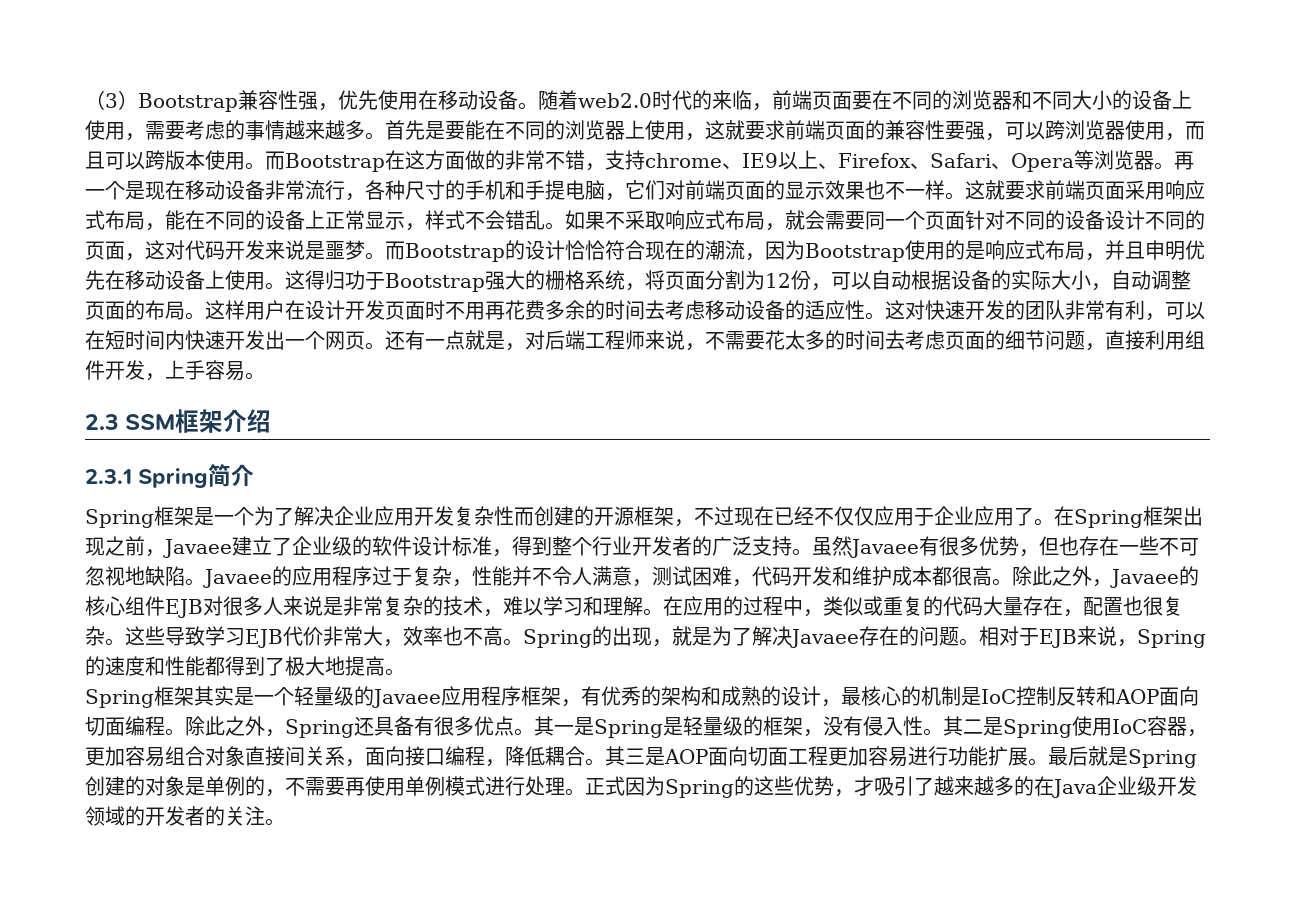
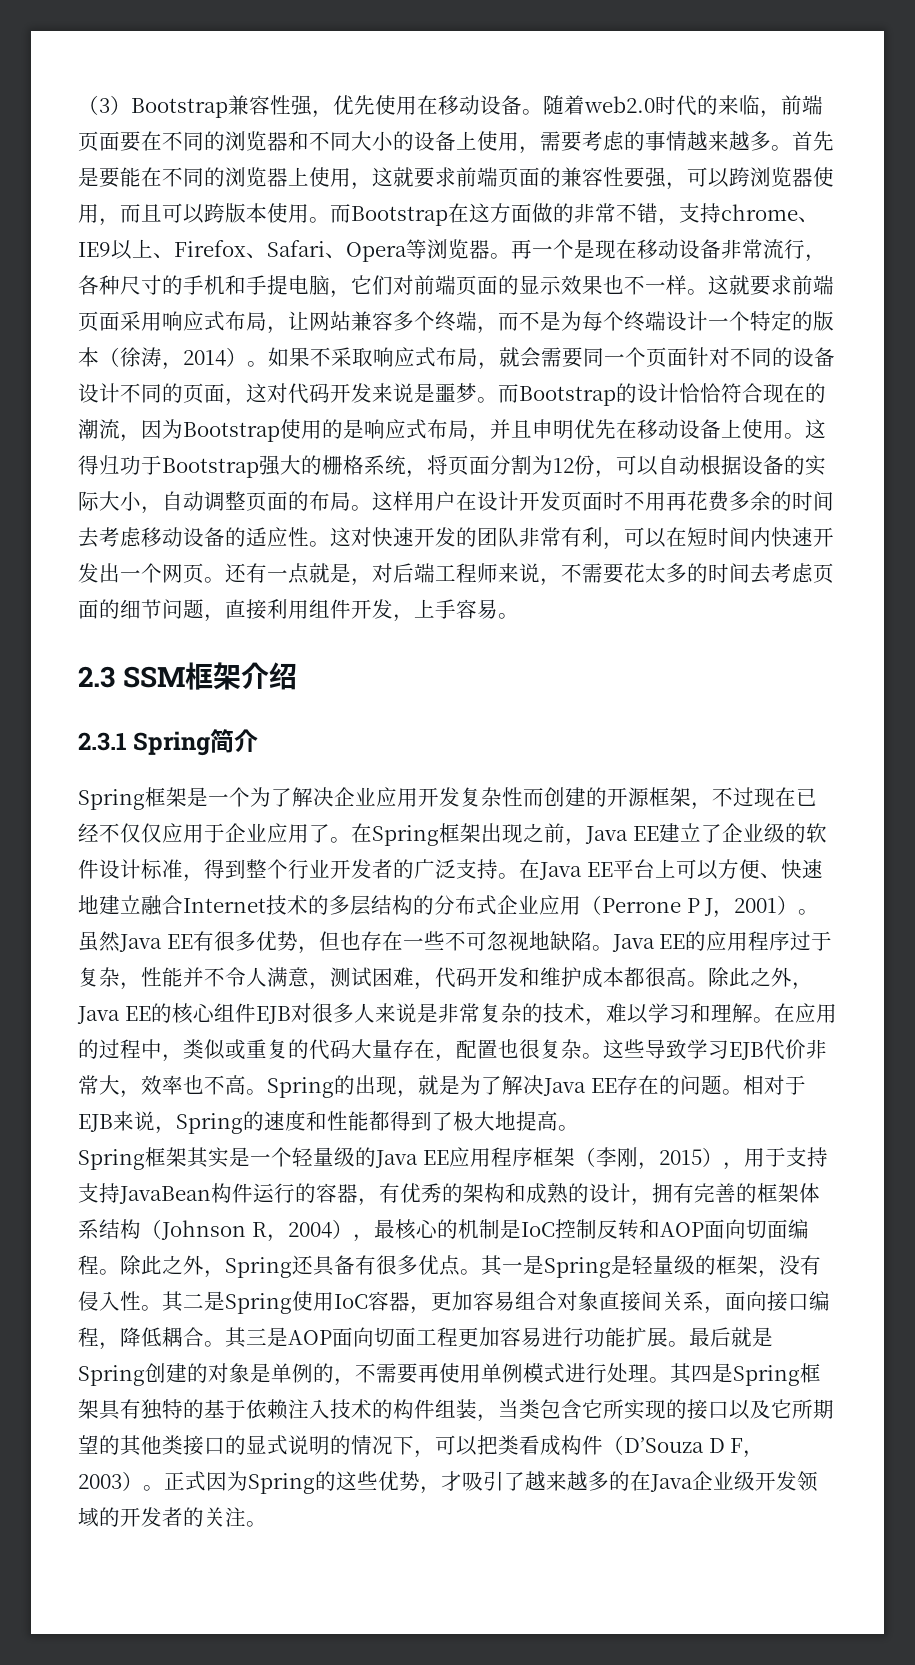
- 这就要求前端页面采用响应式布局，能在不同的设备上正常显示，样式不会错乱。
+ 这就要求前端页面采用响应式布局，让网站兼容多个终端，而不是为每个终端设计一个特定的版本（徐涛，2014）。
- 在Spring框架出现之前，Javaee建立了企业级的软件设计标准，得到整个行业开发者的广泛支持。
+ 在Spring框架出现之前，Java EE建立了企业级的软件设计标准，得到整个行业开发者的广泛支持。
- 虽然Javaee有很多优势，但也存在一些不可忽视地缺陷。
+ 在Java EE平台上可以方便、快速地建立融合Internet技术的多层结构的分布式企业应用（Perrone P J，2001）。虽然Java EE有很多优势，但也存在一些不可忽视地缺陷。
- Javaee的应用程序过于复杂，性能并不令人满意，测试困难，代码开发和维护成本都很高。
+ Java EE的应用程序过于复杂，性能并不令人满意，测试困难，代码开发和维护成本都很高。
- 除此之外，Javaee的核心组件EJB对很多人来说是非常复杂的技术，难以学习和理解。
+ 除此之外，Java EE的核心组件EJB对很多人来说是非常复杂的技术，难以学习和理解。
- Spring的出现，就是为了解决Javaee存在的问题。
+ Spring的出现，就是为了解决Java EE存在的问题。
- Spring框架其实是一个轻量级的Javaee应用程序框架，有优秀的架构和成熟的设计，最核心的机制是IoC控制反转和AOP面向切面编程。
+ Spring框架其实是一个轻量级的Java EE应用程序框架（李刚，2015），用于支持支持JavaBean构件运行的容器，有优秀的架构和成熟的设计，拥有完善的框架体系结构（Johnson R，2004），最核心的机制是IoC控制反转和AOP面向切面编程。
+ 其四是Spring框架具有独特的基于依赖注入技术的构件组装，当类包含它所实现的接口以及它所期望的其他类接口的显式说明的情况下，可以把类看成构件（D’Souza D F，2003）。

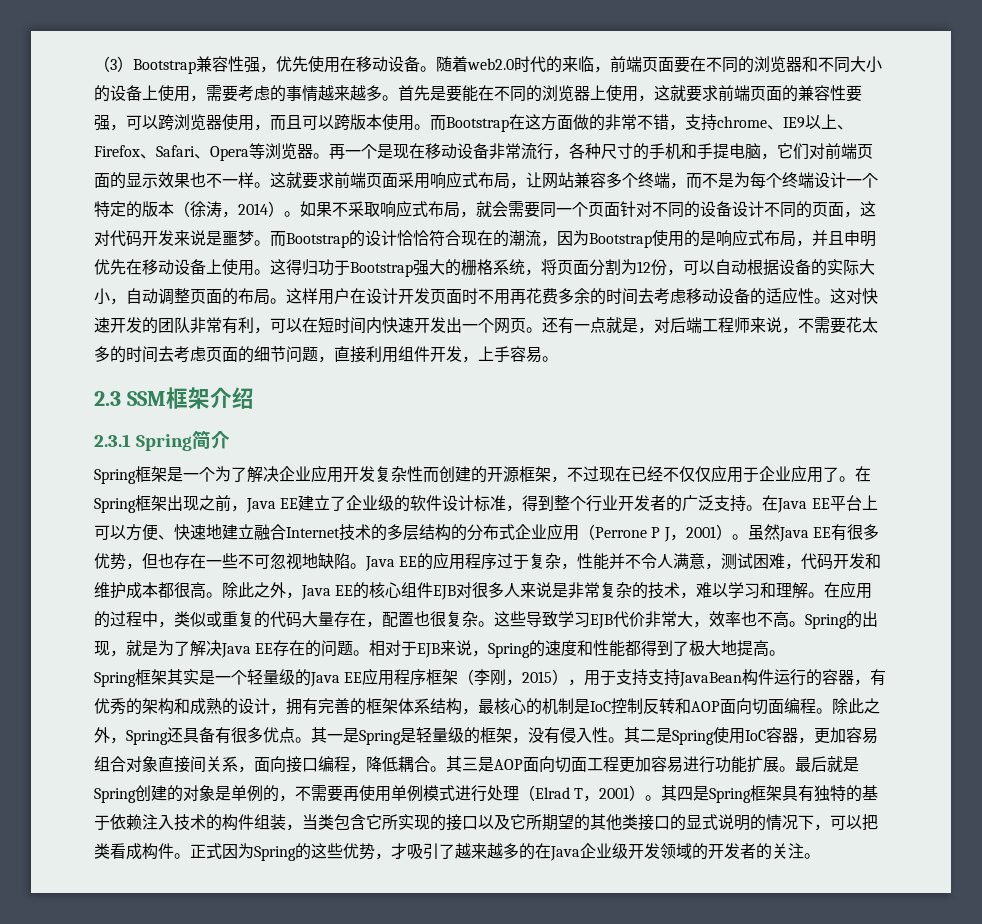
- Spring框架其实是一个轻量级的Java EE应用程序框架（李刚，2015），用于支持支持JavaBean构件运行的容器，有优秀的架构和成熟的设计，拥有完善的框架体系结构（Johnson R，2004），最核心的机制是IoC控制反转和AOP面向切面编程。
+ Spring框架其实是一个轻量级的Java EE应用程序框架（李刚，2015），用于支持支持JavaBean构件运行的容器，有优秀的架构和成熟的设计，拥有完善的框架体系结构，最核心的机制是IoC控制反转和AOP面向切面编程。
- 最后就是Spring创建的对象是单例的，不需要再使用单例模式进行处理。
+ 最后就是Spring创建的对象是单例的，不需要再使用单例模式进行处理（Elrad T，2001）。
- 其四是Spring框架具有独特的基于依赖注入技术的构件组装，当类包含它所实现的接口以及它所期望的其他类接口的显式说明的情况下，可以把类看成构件（D’Souza D F，2003）。
+ 其四是Spring框架具有独特的基于依赖注入技术的构件组装，当类包含它所实现的接口以及它所期望的其他类接口的显式说明的情况下，可以把类看成构件。

